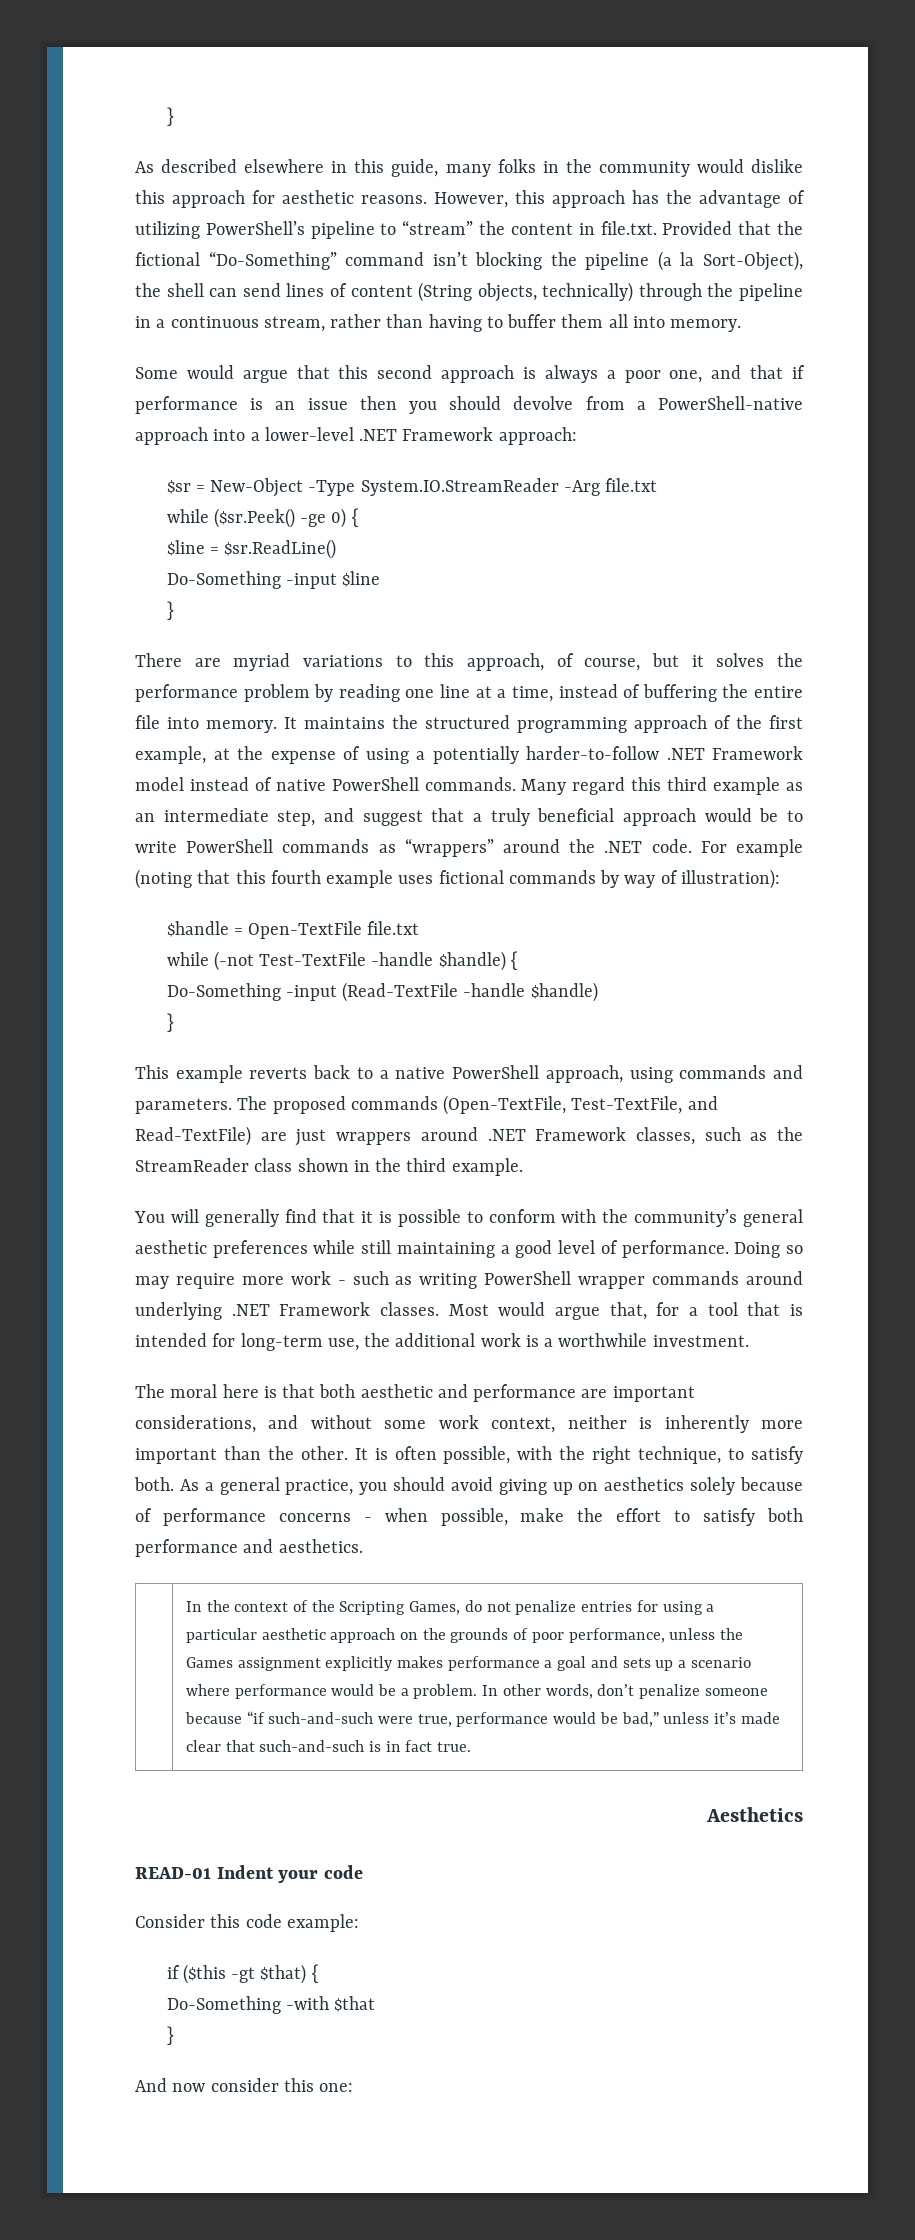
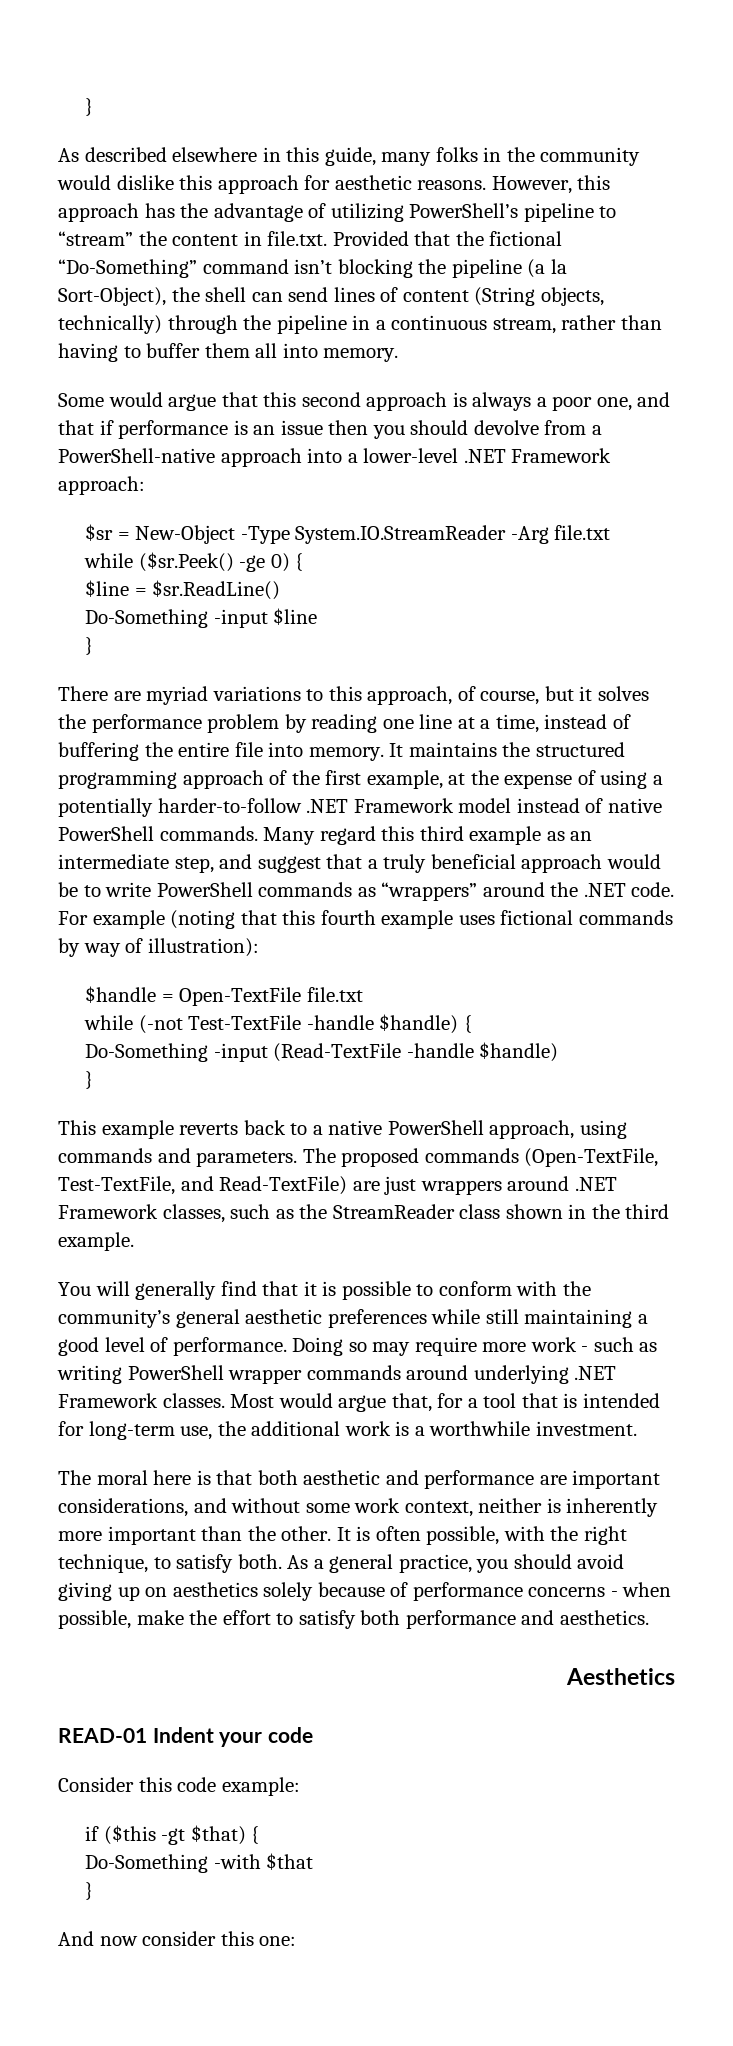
- In the context of the Scripting Games, do not penalize entries for using a particular aesthetic approach on the grounds of poor performance, unless the Games assignment explicitly makes performance a goal and sets up a scenario where performance would be a problem. In other words, don’t penalize someone because “if such-and-such were true, performance would be bad,” unless it’s made clear that such-and-such is in fact true.

